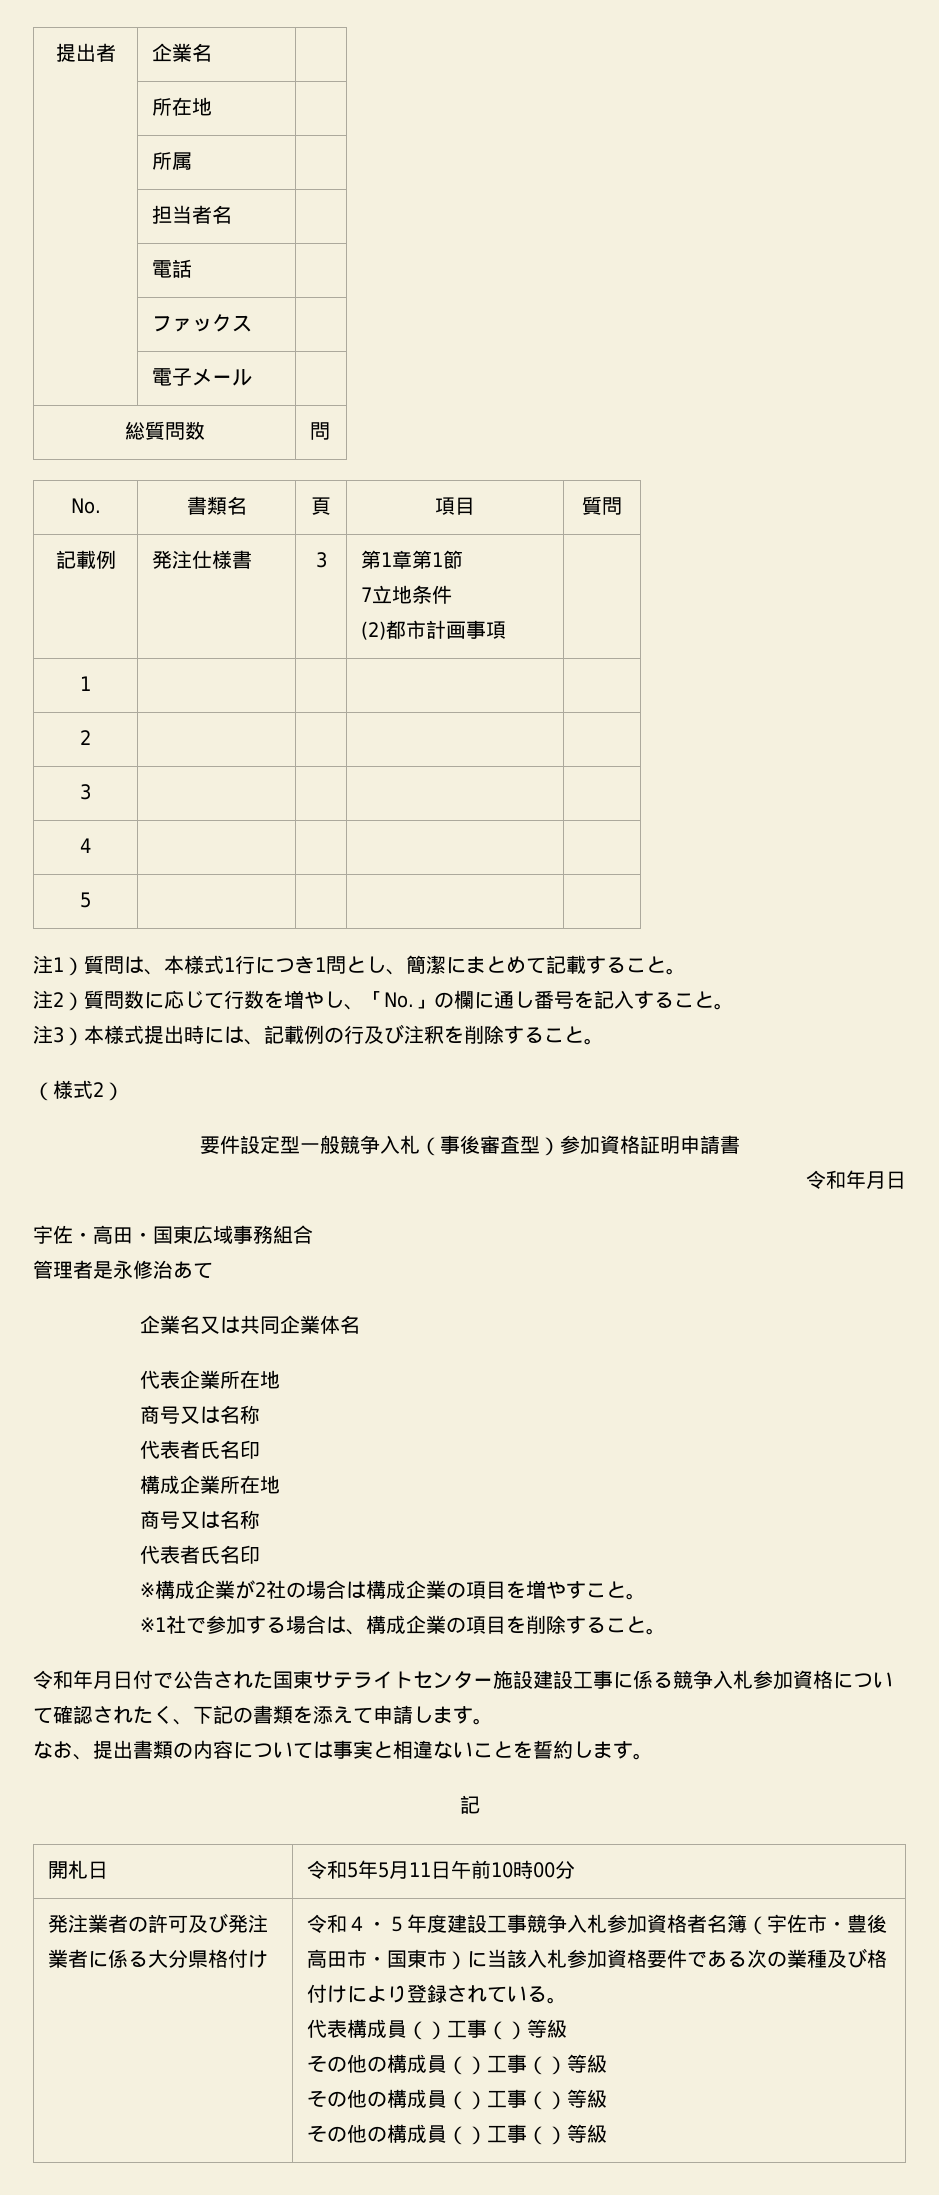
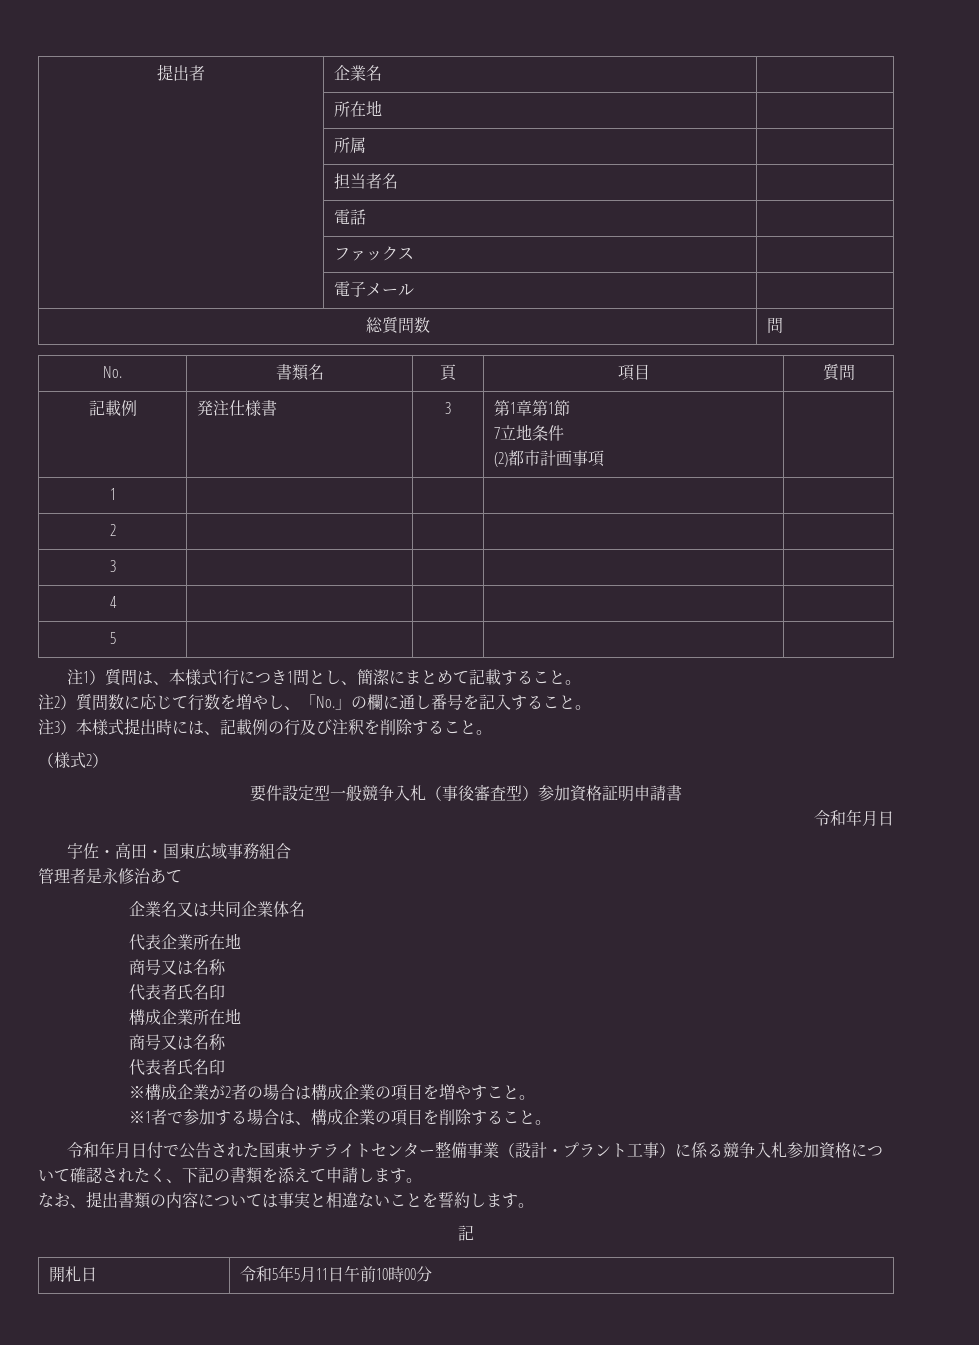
- ※構成企業が2社の場合は構成企業の項目を増やすこと。
+ ※構成企業が2者の場合は構成企業の項目を増やすこと。
- ※1社で参加する場合は、構成企業の項目を削除すること。
+ ※1者で参加する場合は、構成企業の項目を削除すること。
- 令和年月日付で公告された国東サテライトセンター施設建設工事に係る競争入札参加資格について確認されたく、下記の書類を添えて申請します。
+ 令和年月日付で公告された国東サテライトセンター整備事業（設計・プラント工事）に係る競争入札参加資格について確認されたく、下記の書類を添えて申請します。
- 発注業者の許可及び発注業者に係る大分県格付け | 令和４・５年度建設工事競争入札参加資格者名簿（宇佐市・豊後高田市・国東市）に当該入札参加資格要件である次の業種及び格付けにより登録されている。
- 代表構成員（）工事（）等級
- その他の構成員（）工事（）等級
- その他の構成員（）工事（）等級
- その他の構成員（）工事（）等級

